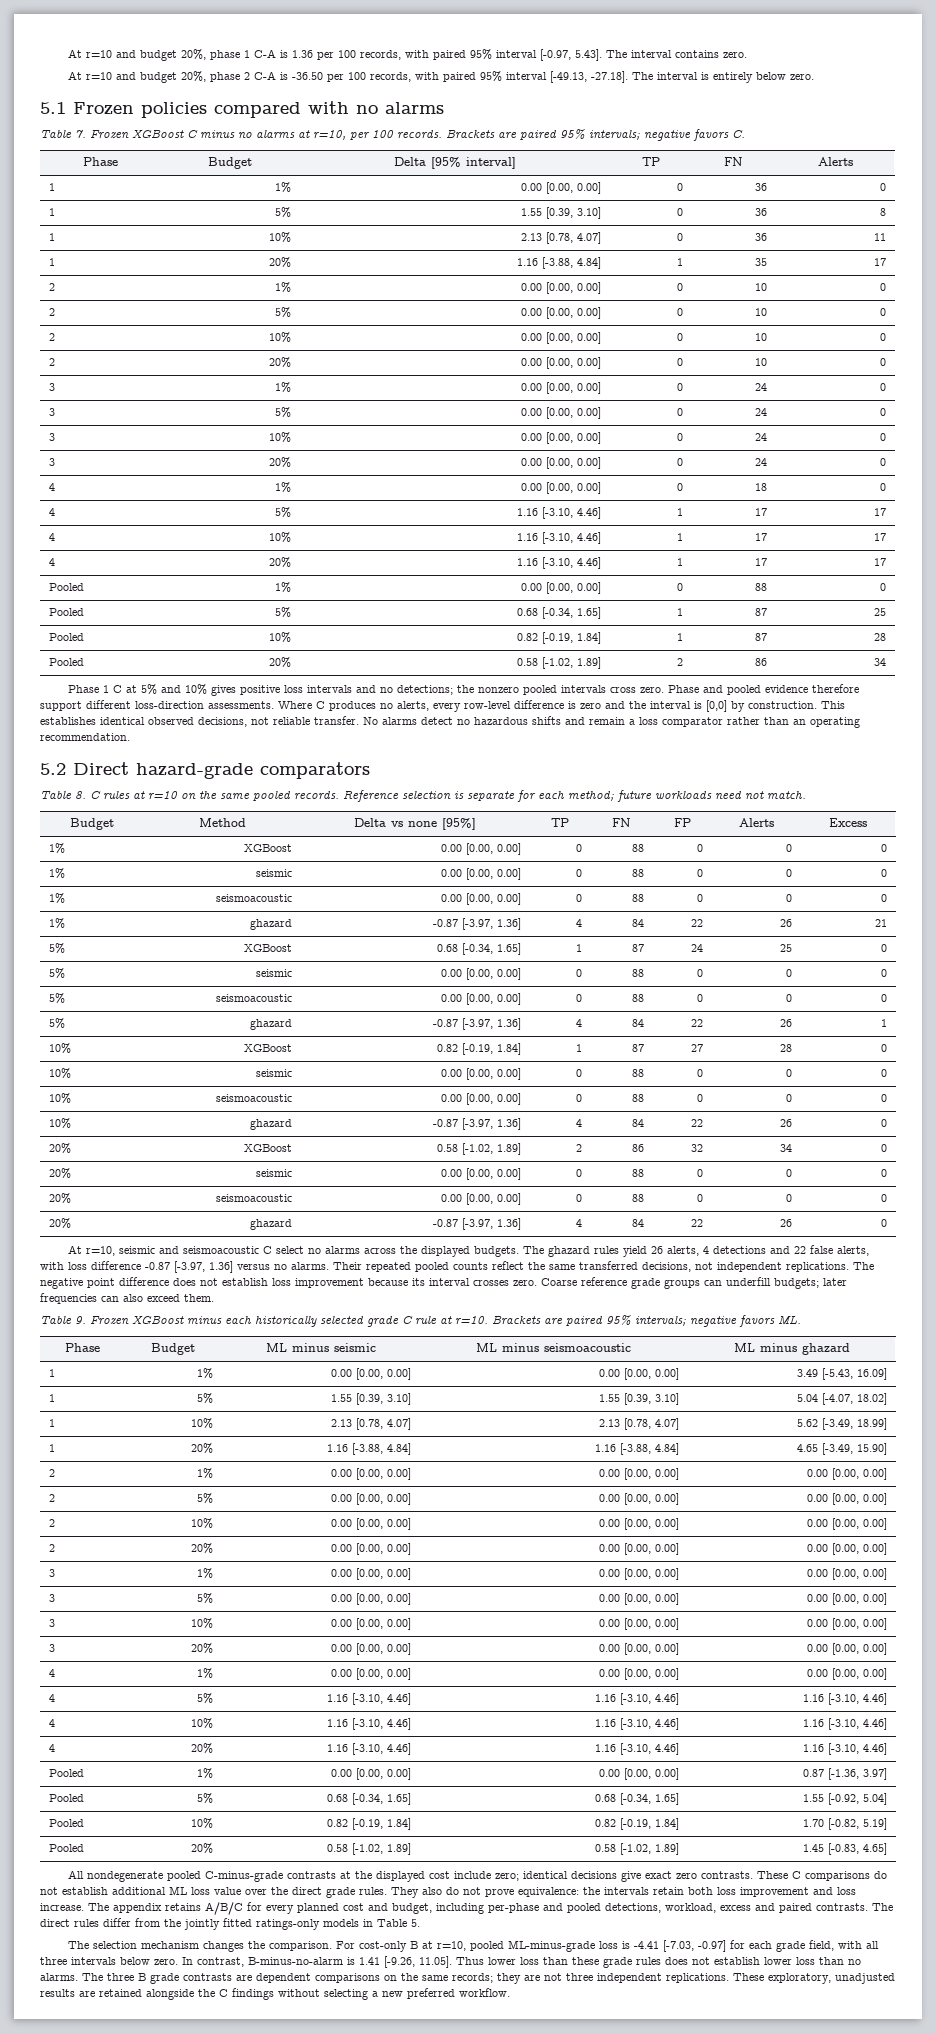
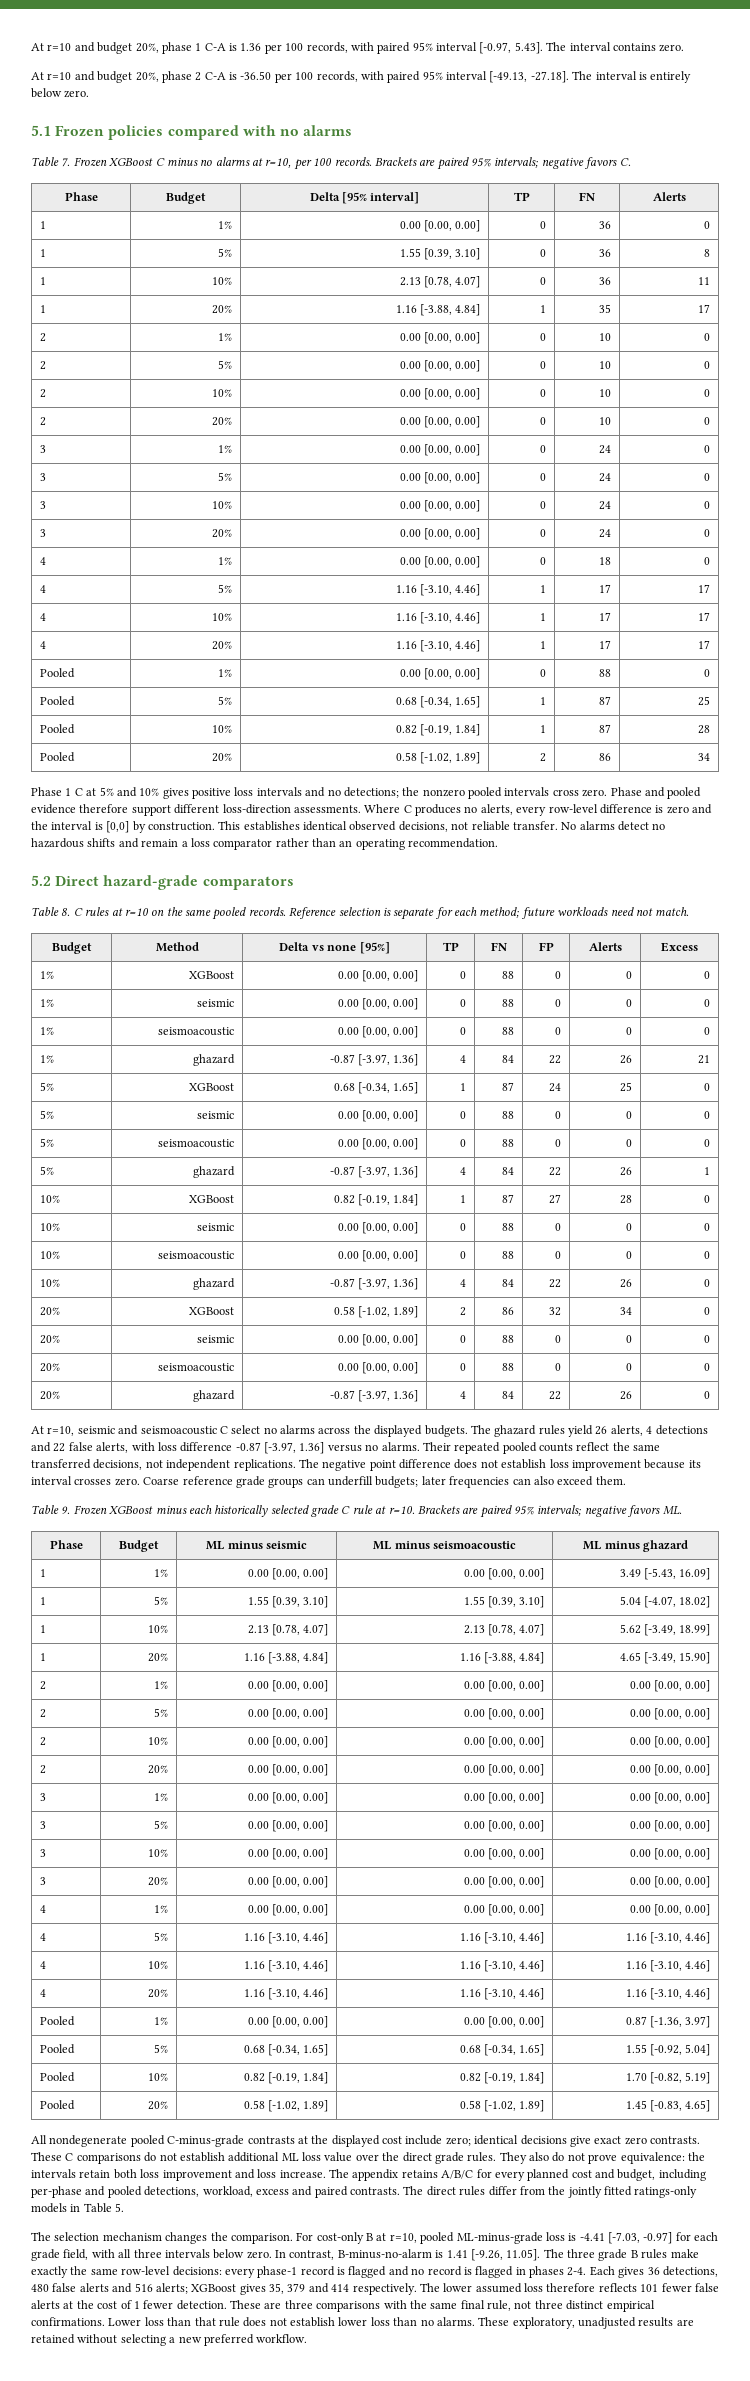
- In contrast, B-minus-no-alarm is 1.41 [-9.26, 11.05]. Thus lower loss than these grade rules does not establish lower loss than no alarms.
+ In contrast, B-minus-no-alarm is 1.41 [-9.26, 11.05]. The three grade B rules make exactly the same row-level decisions: every phase-1 record is flagged and no record is flagged in phases 2-4. Each gives 36 detections, 480 false alerts and 516 alerts; XGBoost gives 35, 379 and 414 respectively. The lower assumed loss therefore reflects 101 fewer false alerts at the cost of 1 fewer detection. These are three comparisons with the same final rule, not three distinct empirical confirmations. Lower loss than that rule does not establish lower loss than no alarms.
- The three B grade contrasts are dependent comparisons on the same records; they are not three independent replications.
- These exploratory, unadjusted results are retained alongside the C findings without selecting a new preferred workflow.
+ These exploratory, unadjusted results are retained without selecting a new preferred workflow.

